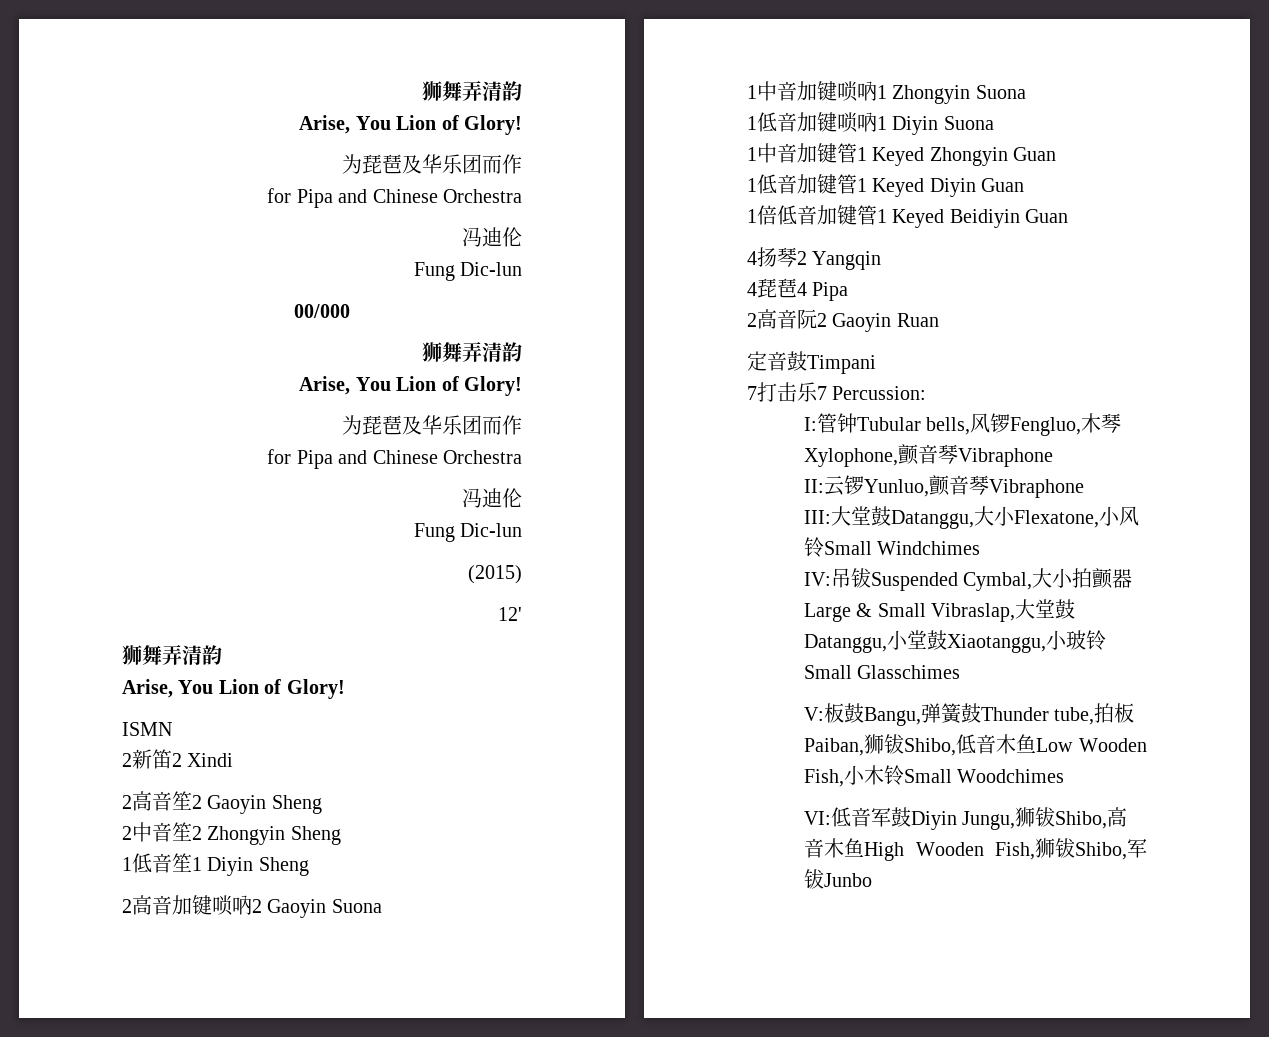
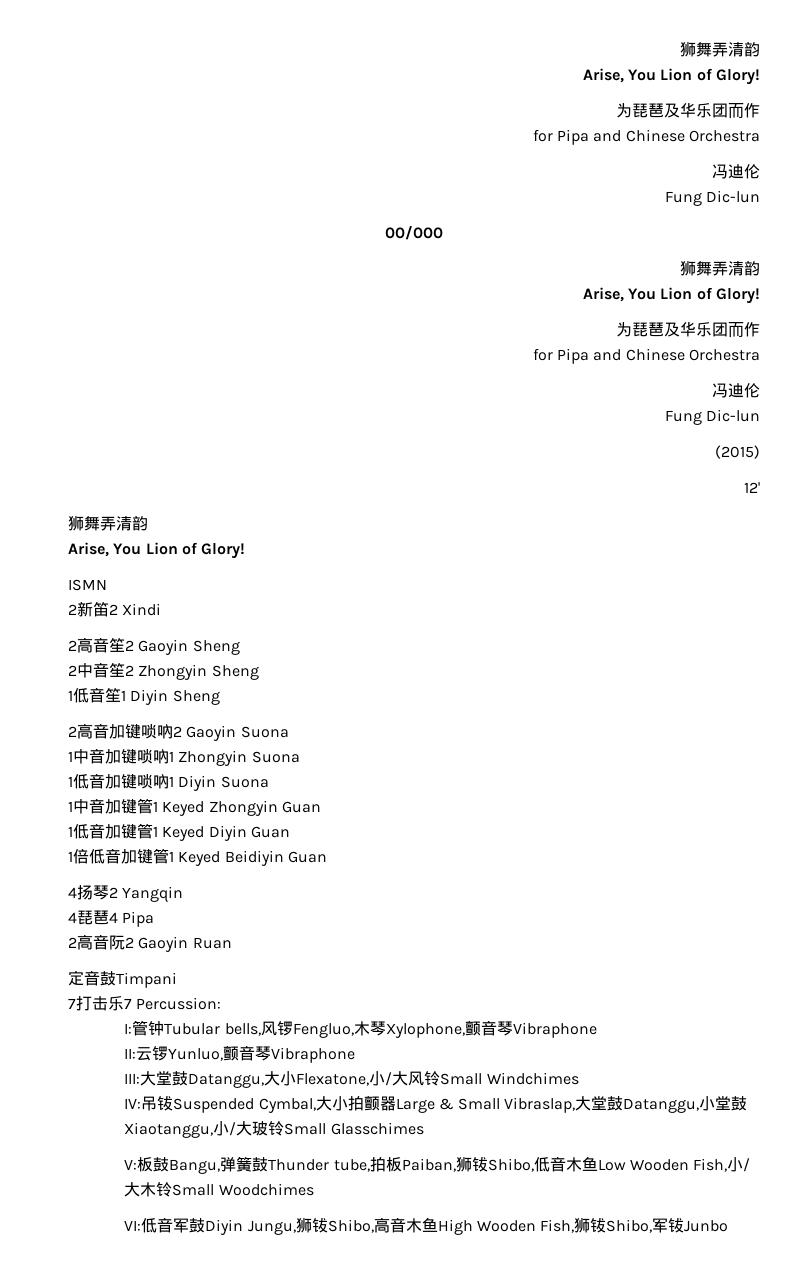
- III:大堂鼓Datanggu,大小Flexatone,小风铃Small Windchimes
+ III:大堂鼓Datanggu,大小Flexatone,小/大风铃Small Windchimes
- IV:吊钹Suspended Cymbal,大小拍颤器Large & Small Vibraslap,大堂鼓Datanggu,小堂鼓Xiaotanggu,小玻铃Small Glasschimes
+ IV:吊钹Suspended Cymbal,大小拍颤器Large & Small Vibraslap,大堂鼓Datanggu,小堂鼓Xiaotanggu,小/大玻铃Small Glasschimes
- V:板鼓Bangu,弹簧鼓Thunder tube,拍板Paiban,狮钹Shibo,低音木鱼Low Wooden Fish,小木铃Small Woodchimes
+ V:板鼓Bangu,弹簧鼓Thunder tube,拍板Paiban,狮钹Shibo,低音木鱼Low Wooden Fish,小/大木铃Small Woodchimes

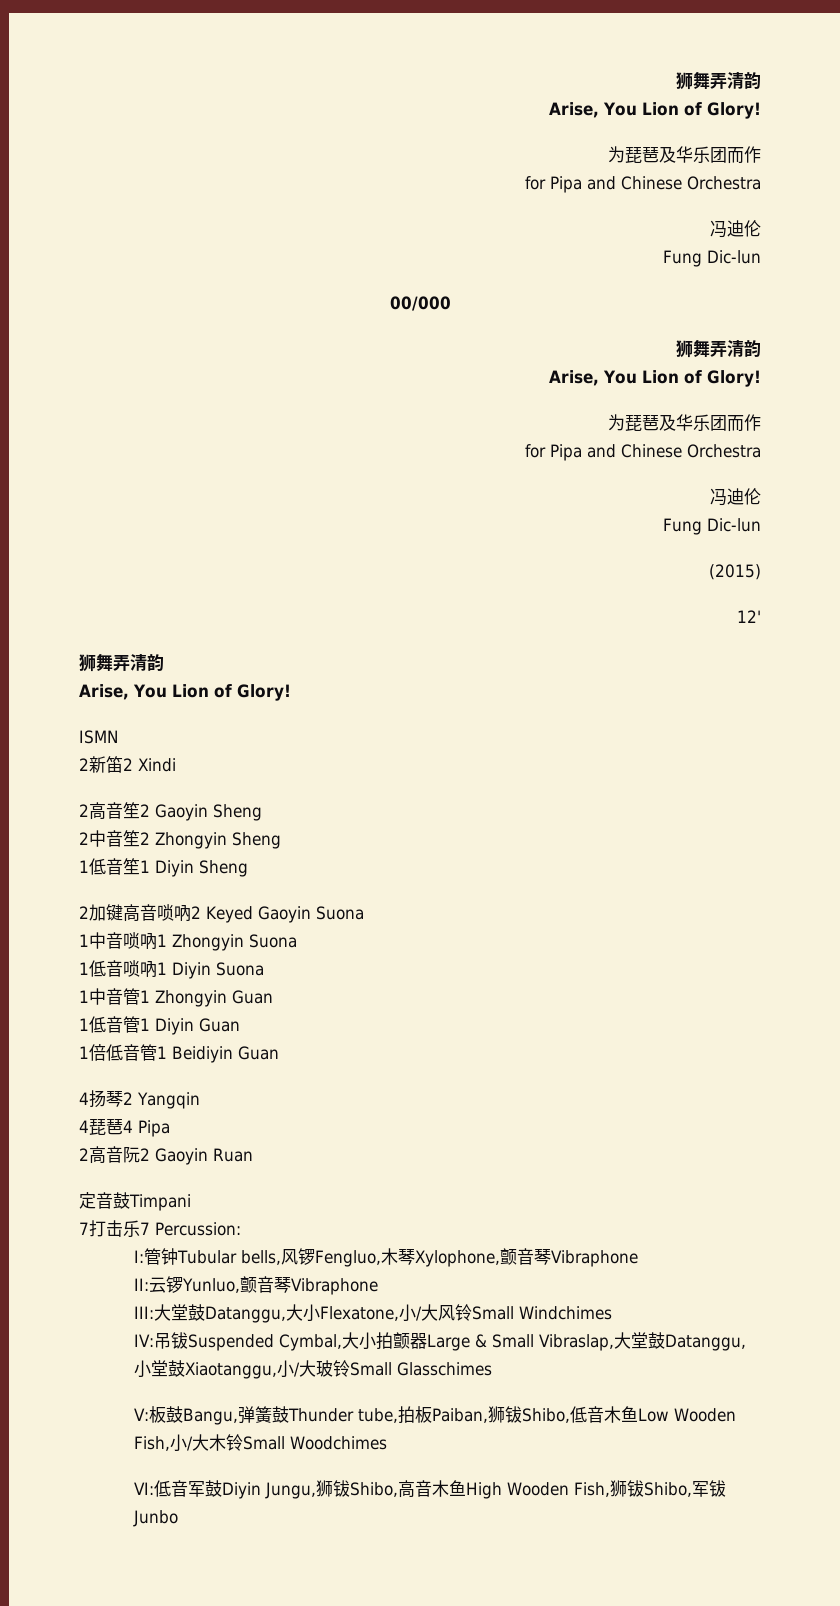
- 2高音加键唢吶2 Gaoyin Suona
+ 2加键高音唢吶2 Keyed Gaoyin Suona
- 1中音加键唢吶1 Zhongyin Suona
+ 1中音唢吶1 Zhongyin Suona
- 1低音加键唢吶1 Diyin Suona
+ 1低音唢吶1 Diyin Suona
- 1中音加键管1 Keyed Zhongyin Guan
+ 1中音管1 Zhongyin Guan
- 1低音加键管1 Keyed Diyin Guan
+ 1低音管1 Diyin Guan
- 1倍低音加键管1 Keyed Beidiyin Guan
+ 1倍低音管1 Beidiyin Guan

